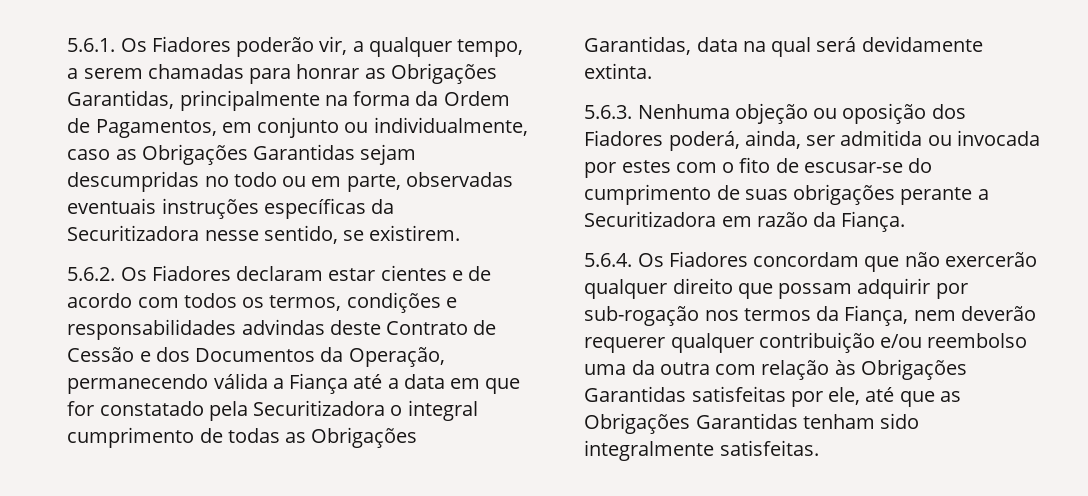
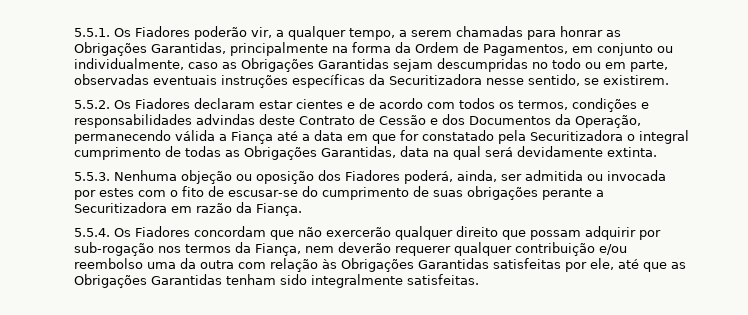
- 5.6.1. Os Fiadores poderão vir, a qualquer tempo, a serem chamadas para honrar as Obrigações Garantidas, principalmente na forma da Ordem de Pagamentos, em conjunto ou individualmente, caso as Obrigações Garantidas sejam descumpridas no todo ou em parte, observadas eventuais instruções específicas da Securitizadora nesse sentido, se existirem.
+ 5.5.1. Os Fiadores poderão vir, a qualquer tempo, a serem chamadas para honrar as Obrigações Garantidas, principalmente na forma da Ordem de Pagamentos, em conjunto ou individualmente, caso as Obrigações Garantidas sejam descumpridas no todo ou em parte, observadas eventuais instruções específicas da Securitizadora nesse sentido, se existirem.
- 5.6.2. Os Fiadores declaram estar cientes e de acordo com todos os termos, condições e responsabilidades advindas deste Contrato de Cessão e dos Documentos da Operação, permanecendo válida a Fiança até a data em que for constatado pela Securitizadora o integral cumprimento de todas as Obrigações Garantidas, data na qual será devidamente extinta.
+ 5.5.2. Os Fiadores declaram estar cientes e de acordo com todos os termos, condições e responsabilidades advindas deste Contrato de Cessão e dos Documentos da Operação, permanecendo válida a Fiança até a data em que for constatado pela Securitizadora o integral cumprimento de todas as Obrigações Garantidas, data na qual será devidamente extinta.
- 5.6.3. Nenhuma objeção ou oposição dos Fiadores poderá, ainda, ser admitida ou invocada por estes com o fito de escusar-se do cumprimento de suas obrigações perante a Securitizadora em razão da Fiança.
+ 5.5.3. Nenhuma objeção ou oposição dos Fiadores poderá, ainda, ser admitida ou invocada por estes com o fito de escusar-se do cumprimento de suas obrigações perante a Securitizadora em razão da Fiança.
- 5.6.4. Os Fiadores concordam que não exercerão qualquer direito que possam adquirir por sub-rogação nos termos da Fiança, nem deverão requerer qualquer contribuição e/ou reembolso uma da outra com relação às Obrigações Garantidas satisfeitas por ele, até que as Obrigações Garantidas tenham sido integralmente satisfeitas.
+ 5.5.4. Os Fiadores concordam que não exercerão qualquer direito que possam adquirir por sub-rogação nos termos da Fiança, nem deverão requerer qualquer contribuição e/ou reembolso uma da outra com relação às Obrigações Garantidas satisfeitas por ele, até que as Obrigações Garantidas tenham sido integralmente satisfeitas.

